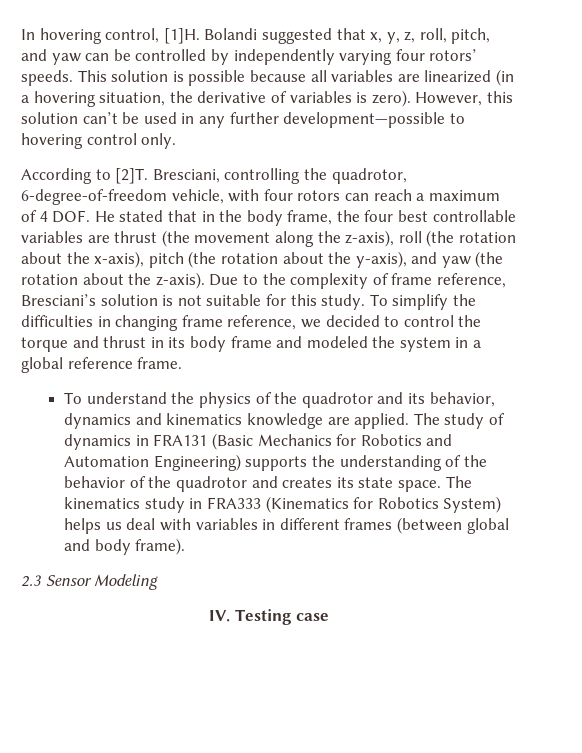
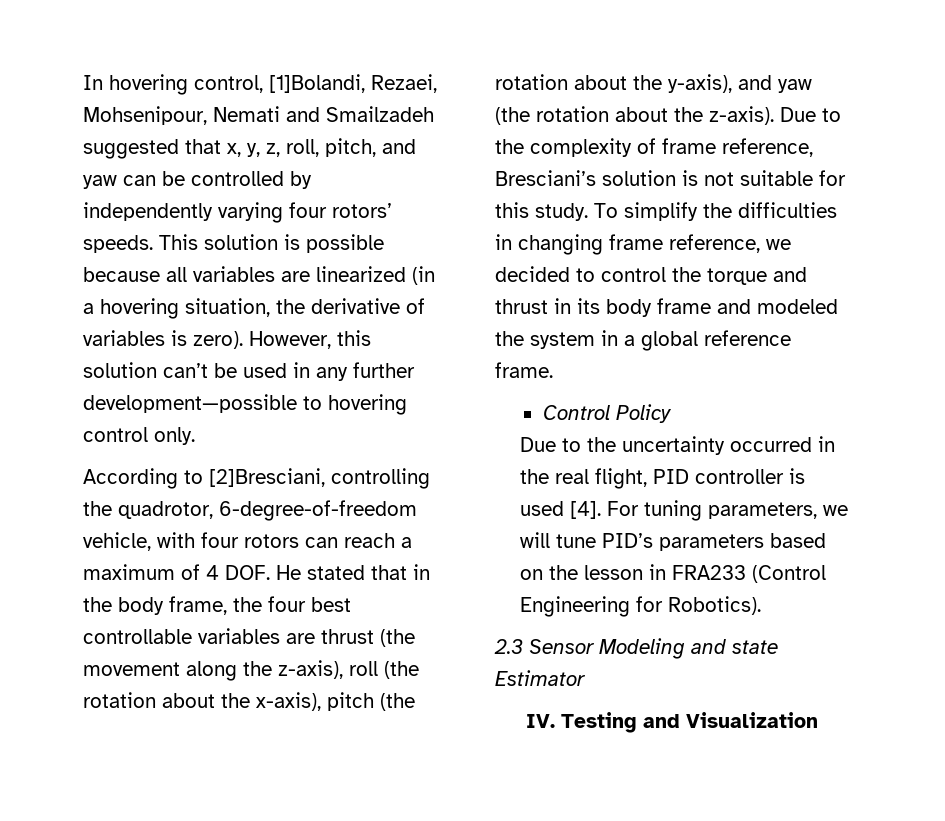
- In hovering control, [1]H. Bolandi suggested that x, y, z, roll, pitch, and yaw can be controlled by independently varying four rotors’ speeds.
+ In hovering control, [1]Bolandi, Rezaei, Mohsenipour, Nemati and Smailzadeh suggested that x, y, z, roll, pitch, and yaw can be controlled by independently varying four rotors’ speeds.
- According to [2]T. Bresciani, controlling the quadrotor, 6-degree-of-freedom vehicle, with four rotors can reach a maximum of 4 DOF. He stated that in the body frame, the four best controllable variables are thrust (the movement along the z-axis), roll (the rotation about the x-axis), pitch (the rotation about the y-axis), and yaw (the rotation about the z-axis).
+ According to [2]Bresciani, controlling the quadrotor, 6-degree-of-freedom vehicle, with four rotors can reach a maximum of 4 DOF. He stated that in the body frame, the four best controllable variables are thrust (the movement along the z-axis), roll (the rotation about the x-axis), pitch (the rotation about the y-axis), and yaw (the rotation about the z-axis).
- To understand the physics of the quadrotor and its behavior, dynamics and kinematics knowledge are applied. The study of dynamics in FRA131 (Basic Mechanics for Robotics and Automation Engineering) supports the understanding of the behavior of the quadrotor and creates its state space. The kinematics study in FRA333 (Kinematics for Robotics System) helps us deal with variables in different frames (between global and body frame).
+ Control Policy
+ Due to the uncertainty occurred in the real flight, PID controller is used [4]. For tuning parameters, we will tune PID’s parameters based on the lesson in FRA233 (Control Engineering for Robotics).
- 2.3 Sensor Modeling
+ 2.3 Sensor Modeling and state Estimator
- IV. Testing case
+ IV. Testing and Visualization

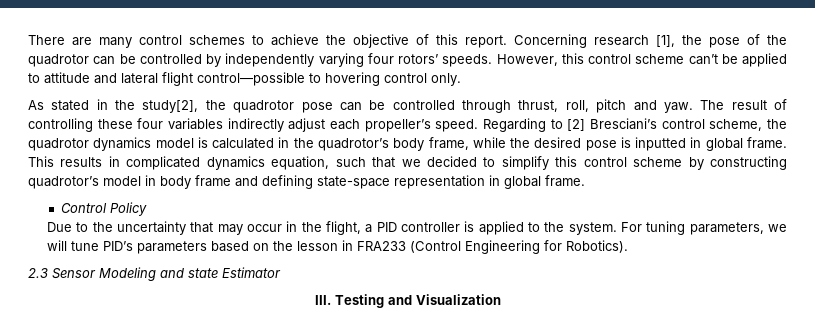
- In hovering control, [1]Bolandi, Rezaei, Mohsenipour, Nemati and Smailzadeh suggested that x, y, z, roll, pitch, and yaw can be controlled by independently varying four rotors’ speeds.
+ There are many control schemes to achieve the objective of this report. Concerning research [1], the pose of the quadrotor can be controlled by independently varying four rotors’ speeds.
- This solution is possible because all variables are linearized (in a hovering situation, the derivative of variables is zero). However, this solution can’t be used in any further development—possible to hovering control only.
- According to [2]Bresciani, controlling the quadrotor, 6-degree-of-freedom vehicle, with four rotors can reach a maximum of 4 DOF. He stated that in the body frame, the four best controllable variables are thrust (the movement along the z-axis), roll (the rotation about the x-axis), pitch (the rotation about the y-axis), and yaw (the rotation about the z-axis). Due to the complexity of frame reference, Bresciani’s solution is not suitable for this study. To simplify the difficulties in changing frame reference, we decided to control the torque and thrust in its body frame and modeled the system in a global reference frame.
+ However, this control scheme can’t be applied to attitude and lateral flight control—possible to hovering control only.
+ As stated in the study[2], the quadrotor pose can be controlled through thrust, roll, pitch and yaw. The result of controlling these four variables indirectly adjust each propeller’s speed. Regarding to [2] Bresciani’s control scheme, the quadrotor dynamics model is calculated in the quadrotor’s body frame, while the desired pose is inputted in global frame. This results in complicated dynamics equation, such that we decided to simplify this control scheme by constructing quadrotor’s model in body frame and defining state-space representation in global frame.
- Due to the uncertainty occurred in the real flight, PID controller is used [4].
+ Due to the uncertainty that may occur in the flight, a PID controller is applied to the system.
- IV. Testing and Visualization
+ III. Testing and Visualization

